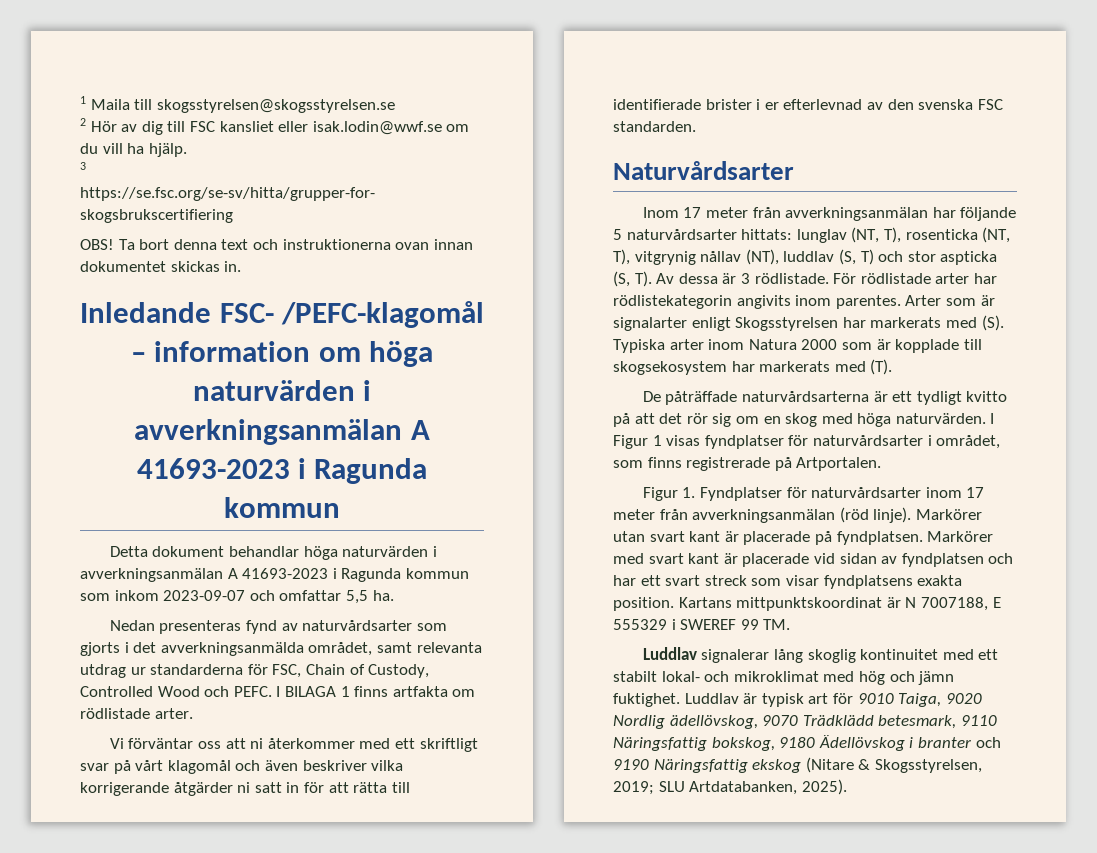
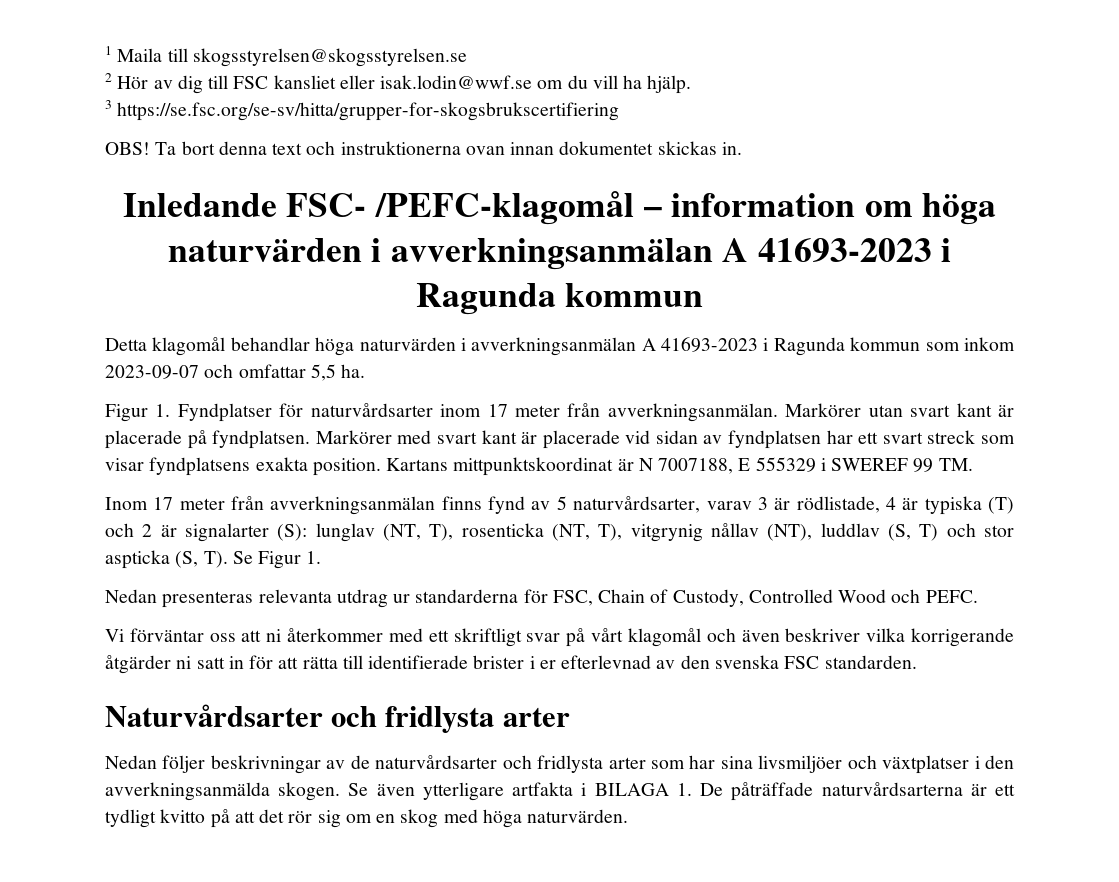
- Detta dokument behandlar höga naturvärden i avverkningsanmälan A 41693-2023 i Ragunda kommun som inkom 2023-09-07 och omfattar 5,5 ha.
+ Detta klagomål behandlar höga naturvärden i avverkningsanmälan A 41693-2023 i Ragunda kommun som inkom 2023-09-07 och omfattar 5,5 ha.
- Nedan presenteras fynd av naturvårdsarter som gjorts i det avverkningsanmälda området, samt relevanta utdrag ur standarderna för FSC, Chain of Custody, Controlled Wood och PEFC. I BILAGA 1 finns artfakta om rödlistade arter.
+ Figur 1. Fyndplatser för naturvårdsarter inom 17 meter från avverkningsanmälan. Markörer utan svart kant är placerade på fyndplatsen. Markörer med svart kant är placerade vid sidan av fyndplatsen har ett svart streck som visar fyndplatsens exakta position. Kartans mittpunktskoordinat är N 7007188, E 555329 i SWEREF 99 TM.
+ Inom 17 meter från avverkningsanmälan finns fynd av 5 naturvårdsarter, varav 3 är rödlistade, 4 är typiska (T) och 2 är signalarter (S): lunglav (NT, T), rosenticka (NT, T), vitgrynig nållav (NT), luddlav (S, T) och stor aspticka (S, T). Se Figur 1.
+ Nedan presenteras relevanta utdrag ur standarderna för FSC, Chain of Custody, Controlled Wood och PEFC.
- Naturvårdsarter
- Inom 17 meter från avverkningsanmälan har följande 5 naturvårdsarter hittats: lunglav (NT, T), rosenticka (NT, T), vitgrynig nållav (NT), luddlav (S, T) och stor aspticka (S, T). Av dessa är 3 rödlistade. För rödlistade arter har rödlistekategorin angivits inom parentes. Arter som är signalarter enligt Skogsstyrelsen har markerats med (S). Typiska arter inom Natura 2000 som är kopplade till skogsekosystem har markerats med (T).
- De påträffade naturvårdsarterna är ett tydligt kvitto på att det rör sig om en skog med höga naturvärden. I Figur 1 visas fyndplatser för naturvårdsarter i området, som finns registrerade på Artportalen.
- Figur 1. Fyndplatser för naturvårdsarter inom 17 meter från avverkningsanmälan (röd linje). Markörer utan svart kant är placerade på fyndplatsen. Markörer med svart kant är placerade vid sidan av fyndplatsen och har ett svart streck som visar fyndplatsens exakta position. Kartans mittpunktskoordinat är N 7007188, E 555329 i SWEREF 99 TM.
- Luddlav signalerar lång skoglig kontinuitet med ett stabilt lokal- och mikroklimat med hög och jämn fuktighet. Luddlav är typisk art för 9010 Taiga, 9020 Nordlig ädellövskog, 9070 Trädklädd betesmark, 9110 Näringsfattig bokskog, 9180 Ädellövskog i branter och 9190 Näringsfattig ekskog (Nitare & Skogsstyrelsen, 2019; SLU Artdatabanken, 2025).
+ Naturvårdsarter och fridlysta arter
+ Nedan följer beskrivningar av de naturvårdsarter och fridlysta arter som har sina livsmiljöer och växtplatser i den avverkningsanmälda skogen. Se även ytterligare artfakta i BILAGA 1. De påträffade naturvårdsarterna är ett tydligt kvitto på att det rör sig om en skog med höga naturvärden.

